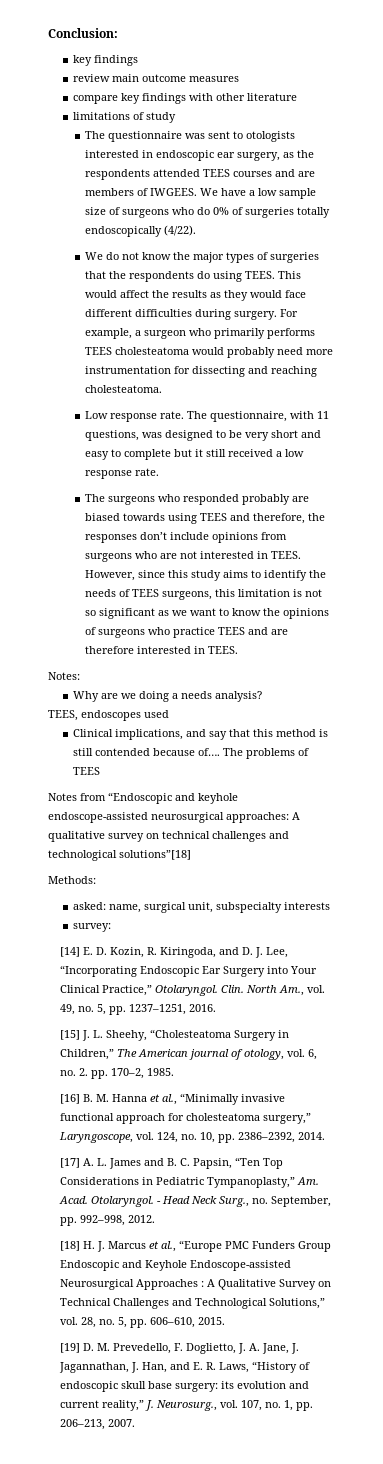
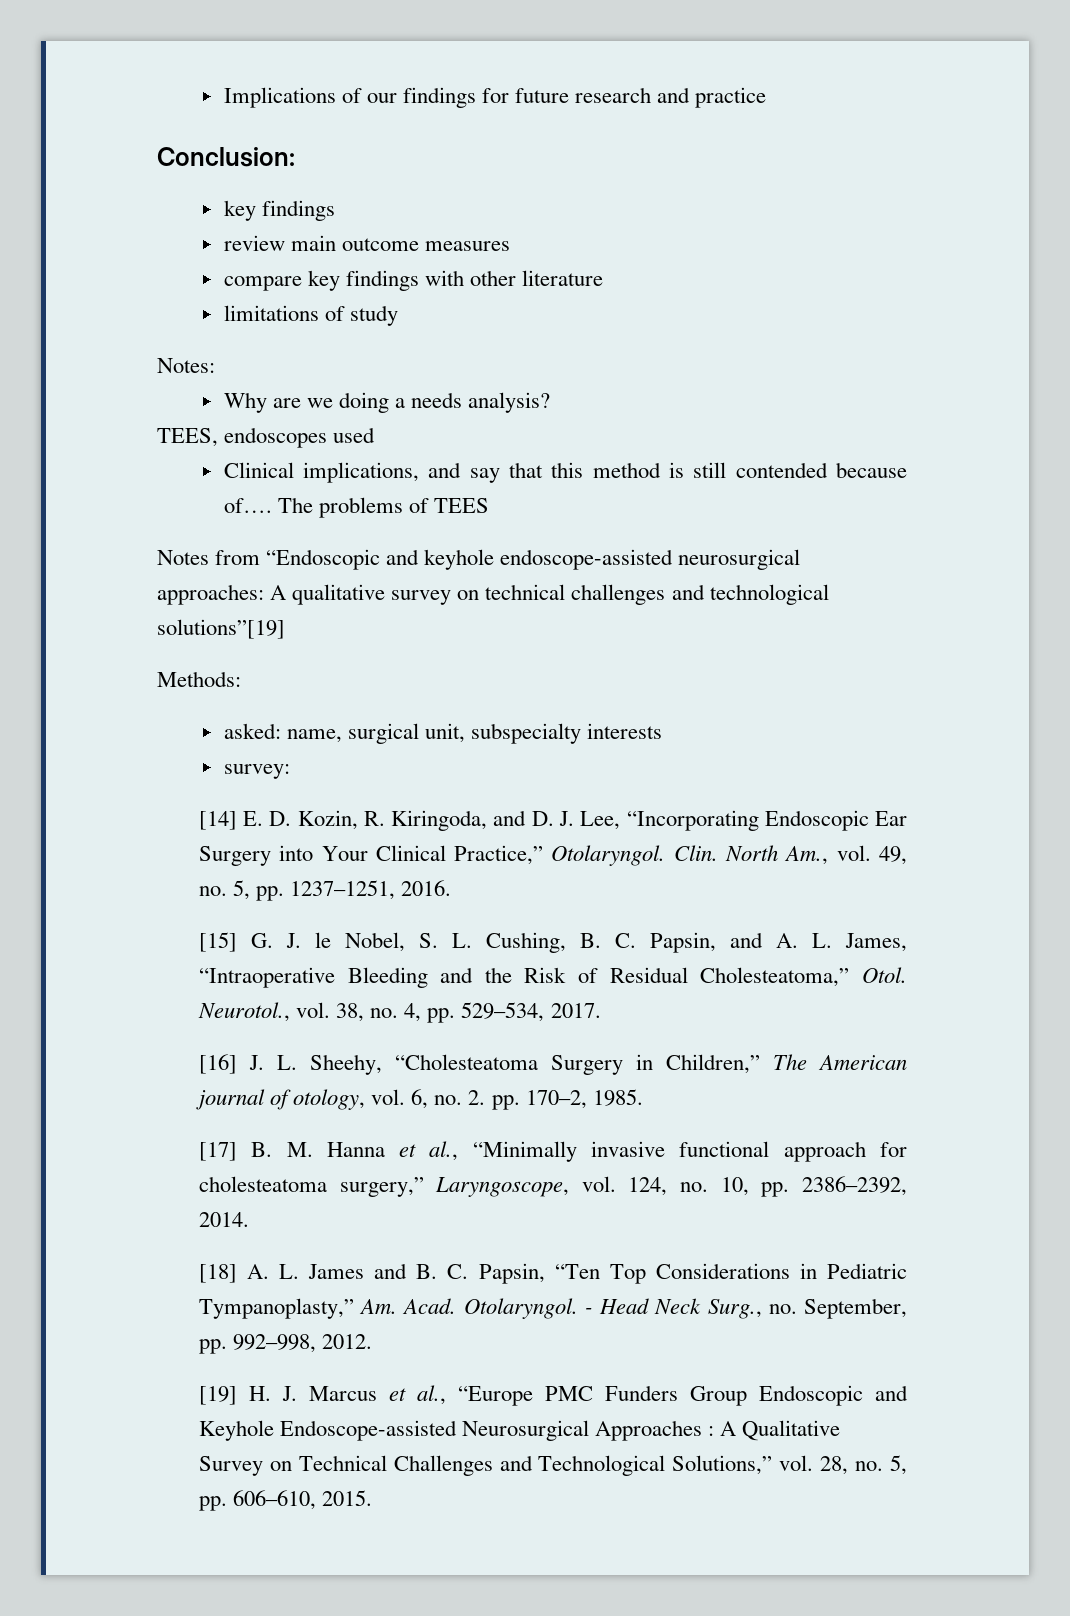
+ Implications of our findings for future research and practice
- The questionnaire was sent to otologists interested in endoscopic ear surgery, as the respondents attended TEES courses and are members of IWGEES. We have a low sample size of surgeons who do 0% of surgeries totally endoscopically (4/22).
- We do not know the major types of surgeries that the respondents do using TEES. This would affect the results as they would face different difficulties during surgery. For example, a surgeon who primarily performs TEES cholesteatoma would probably need more instrumentation for dissecting and reaching cholesteatoma.
- Low response rate. The questionnaire, with 11 questions, was designed to be very short and easy to complete but it still received a low response rate.
- The surgeons who responded probably are biased towards using TEES and therefore, the responses don’t include opinions from surgeons who are not interested in TEES. However, since this study aims to identify the needs of TEES surgeons, this limitation is not so significant as we want to know the opinions of surgeons who practice TEES and are therefore interested in TEES.
- Notes from “Endoscopic and keyhole endoscope-assisted neurosurgical approaches: A qualitative survey on technical challenges and technological solutions”[18]
+ Notes from “Endoscopic and keyhole endoscope-assisted neurosurgical approaches: A qualitative survey on technical challenges and technological solutions”[19]
- [15] J. L. Sheehy, “Cholesteatoma Surgery in Children,” The American journal of otology, vol. 6, no. 2. pp. 170–2, 1985.
+ [15] G. J. le Nobel, S. L. Cushing, B. C. Papsin, and A. L. James, “Intraoperative Bleeding and the Risk of Residual Cholesteatoma,” Otol. Neurotol., vol. 38, no. 4, pp. 529–534, 2017.
+ [16] J. L. Sheehy, “Cholesteatoma Surgery in Children,” The American journal of otology, vol. 6, no. 2. pp. 170–2, 1985.
- [16] B. M. Hanna et al., “Minimally invasive functional approach for cholesteatoma surgery,” Laryngoscope, vol. 124, no. 10, pp. 2386–2392, 2014.
+ [17] B. M. Hanna et al., “Minimally invasive functional approach for cholesteatoma surgery,” Laryngoscope, vol. 124, no. 10, pp. 2386–2392, 2014.
- [17] A. L. James and B. C. Papsin, “Ten Top Considerations in Pediatric Tympanoplasty,” Am. Acad.
+ [18] A. L. James and B. C. Papsin, “Ten Top Considerations in Pediatric Tympanoplasty,” Am. Acad.
- [18] H. J. Marcus et al., “Europe PMC Funders Group Endoscopic and Keyhole Endoscope-assisted Neurosurgical Approaches : A Qualitative Survey on Technical Challenges and Technological Solutions,” vol. 28, no. 5, pp. 606–610, 2015.
+ [19] H. J. Marcus et al., “Europe PMC Funders Group Endoscopic and Keyhole Endoscope-assisted Neurosurgical Approaches : A Qualitative Survey on Technical Challenges and Technological Solutions,” vol. 28, no. 5, pp. 606–610, 2015.
- [19] D. M. Prevedello, F. Doglietto, J. A. Jane, J. Jagannathan, J. Han, and E. R. Laws, “History of endoscopic skull base surgery: its evolution and current reality,” J. Neurosurg., vol. 107, no. 1, pp. 206–213, 2007.

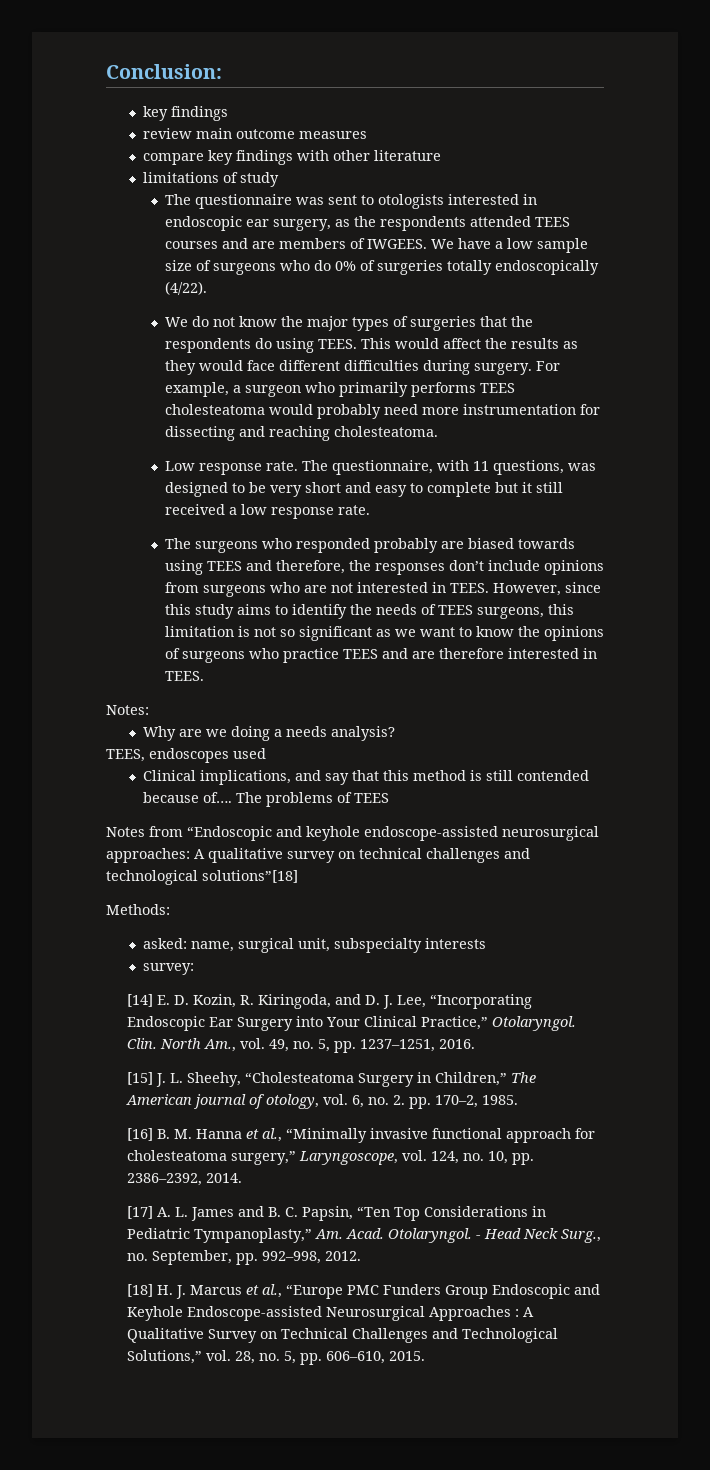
- Implications of our findings for future research and practice
+ The questionnaire was sent to otologists interested in endoscopic ear surgery, as the respondents attended TEES courses and are members of IWGEES. We have a low sample size of surgeons who do 0% of surgeries totally endoscopically (4/22).
+ We do not know the major types of surgeries that the respondents do using TEES. This would affect the results as they would face different difficulties during surgery. For example, a surgeon who primarily performs TEES cholesteatoma would probably need more instrumentation for dissecting and reaching cholesteatoma.
+ Low response rate. The questionnaire, with 11 questions, was designed to be very short and easy to complete but it still received a low response rate.
+ The surgeons who responded probably are biased towards using TEES and therefore, the responses don’t include opinions from surgeons who are not interested in TEES. However, since this study aims to identify the needs of TEES surgeons, this limitation is not so significant as we want to know the opinions of surgeons who practice TEES and are therefore interested in TEES.
- Notes from “Endoscopic and keyhole endoscope-assisted neurosurgical approaches: A qualitative survey on technical challenges and technological solutions”[19]
+ Notes from “Endoscopic and keyhole endoscope-assisted neurosurgical approaches: A qualitative survey on technical challenges and technological solutions”[18]
- [15] G. J. le Nobel, S. L. Cushing, B. C. Papsin, and A. L. James, “Intraoperative Bleeding and the Risk of Residual Cholesteatoma,” Otol. Neurotol., vol. 38, no. 4, pp. 529–534, 2017.
- [16] J. L. Sheehy, “Cholesteatoma Surgery in Children,” The American journal of otology, vol. 6, no. 2. pp. 170–2, 1985.
+ [15] J. L. Sheehy, “Cholesteatoma Surgery in Children,” The American journal of otology, vol. 6, no. 2. pp. 170–2, 1985.
- [17] B. M. Hanna et al., “Minimally invasive functional approach for cholesteatoma surgery,” Laryngoscope, vol. 124, no. 10, pp. 2386–2392, 2014.
+ [16] B. M. Hanna et al., “Minimally invasive functional approach for cholesteatoma surgery,” Laryngoscope, vol. 124, no. 10, pp. 2386–2392, 2014.
- [18] A. L. James and B. C. Papsin, “Ten Top Considerations in Pediatric Tympanoplasty,” Am. Acad.
+ [17] A. L. James and B. C. Papsin, “Ten Top Considerations in Pediatric Tympanoplasty,” Am. Acad.
- [19] H. J. Marcus et al., “Europe PMC Funders Group Endoscopic and Keyhole Endoscope-assisted Neurosurgical Approaches : A Qualitative Survey on Technical Challenges and Technological Solutions,” vol. 28, no. 5, pp. 606–610, 2015.
+ [18] H. J. Marcus et al., “Europe PMC Funders Group Endoscopic and Keyhole Endoscope-assisted Neurosurgical Approaches : A Qualitative Survey on Technical Challenges and Technological Solutions,” vol. 28, no. 5, pp. 606–610, 2015.

